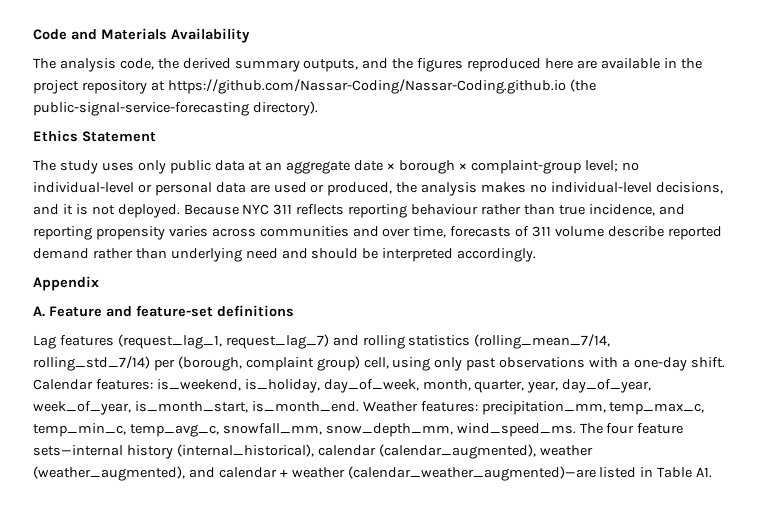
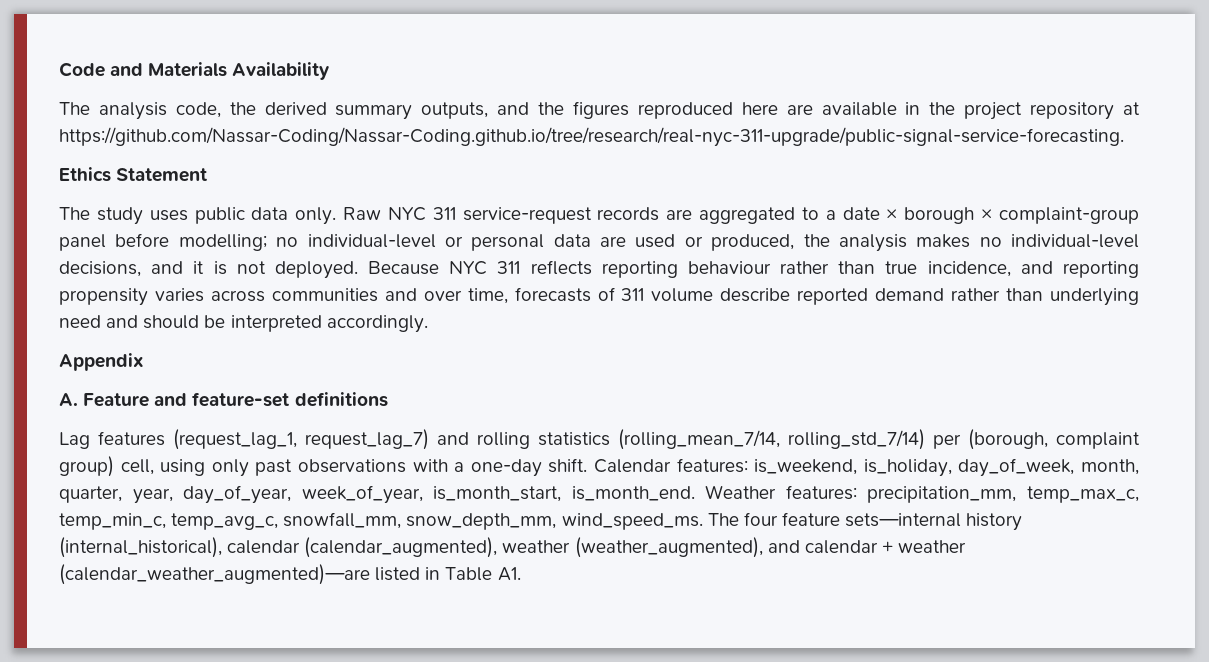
- The analysis code, the derived summary outputs, and the figures reproduced here are available in the project repository at https://github.com/Nassar-Coding/Nassar-Coding.github.io (the public-signal-service-forecasting directory).
+ The analysis code, the derived summary outputs, and the figures reproduced here are available in the project repository at https://github.com/Nassar-Coding/Nassar-Coding.github.io/tree/research/real-nyc-311-upgrade/public-signal-service-forecasting.
- The study uses only public data at an aggregate date × borough × complaint-group level; no individual-level or personal data are used or produced, the analysis makes no individual-level decisions, and it is not deployed.
+ The study uses public data only. Raw NYC 311 service-request records are aggregated to a date × borough × complaint-group panel before modelling; no individual-level or personal data are used or produced, the analysis makes no individual-level decisions, and it is not deployed.

